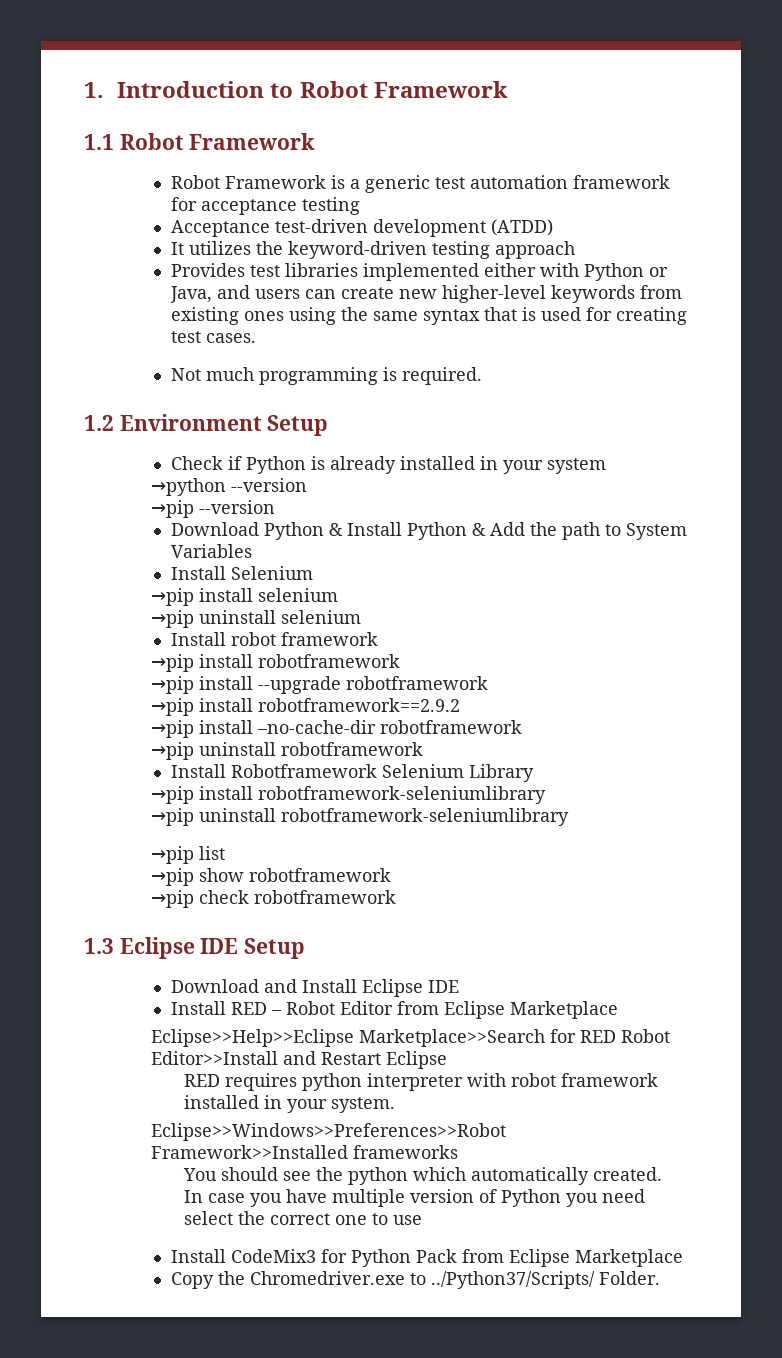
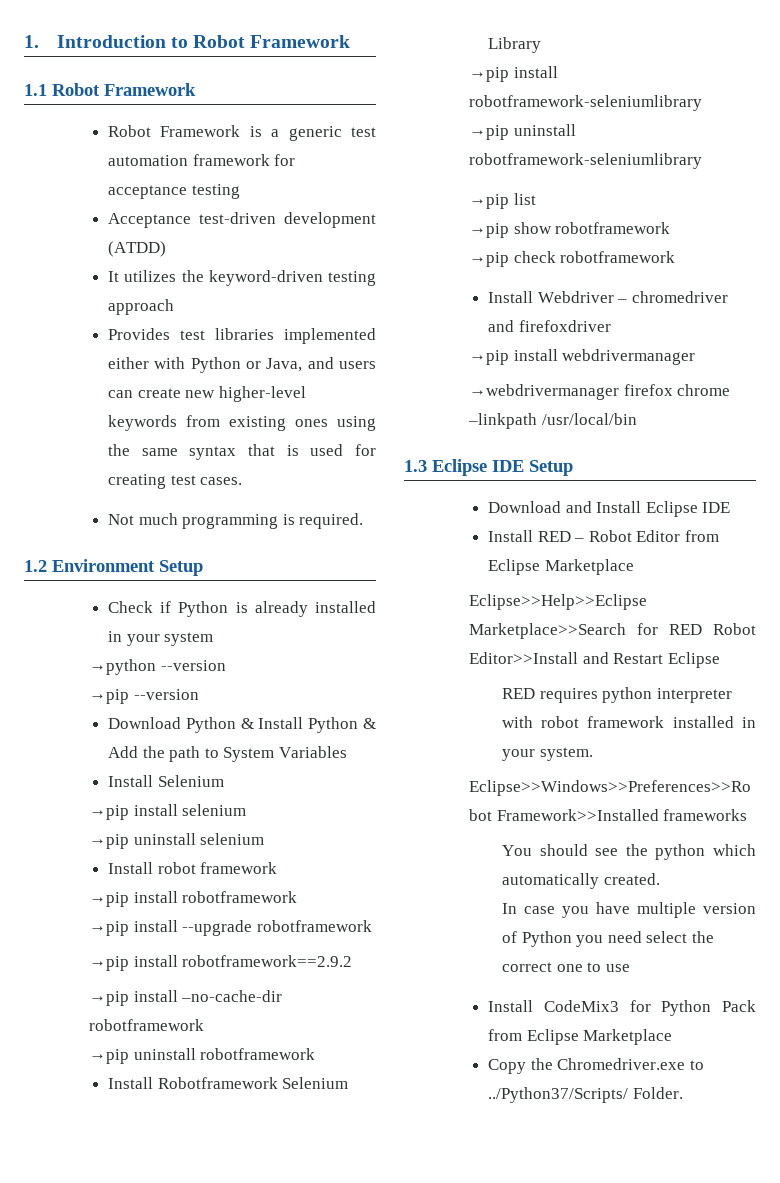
+ Install Webdriver – chromedriver and firefoxdriver
+ →pip install webdrivermanager
+ →webdrivermanager firefox chrome –linkpath /usr/local/bin

